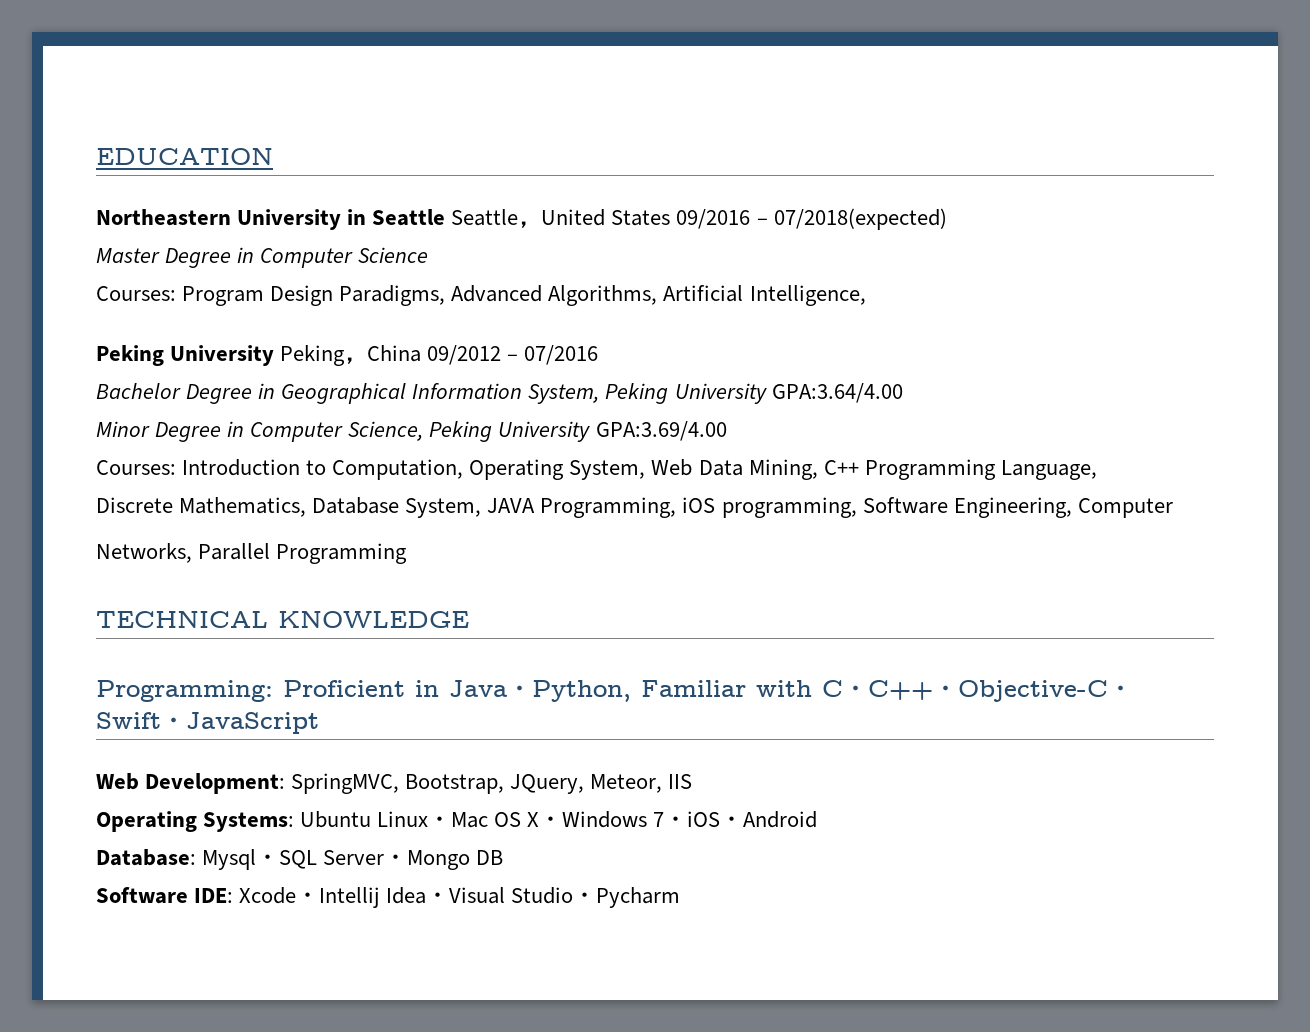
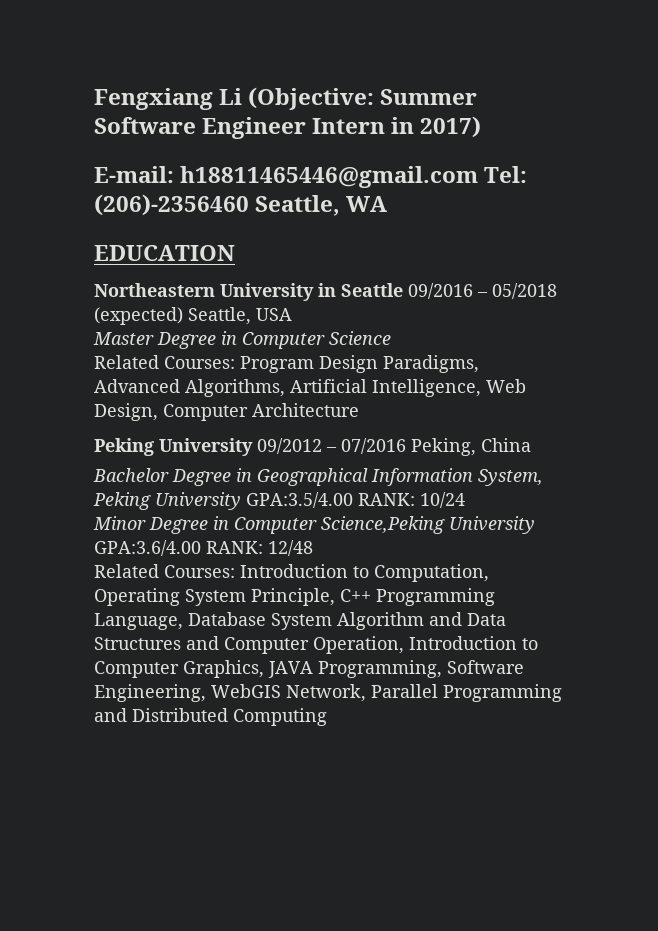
+ Fengxiang Li (Objective: Summer Software Engineer Intern in 2017)
+ E-mail: h18811465446@gmail.com Tel: (206)-2356460 Seattle, WA
- Northeastern University in Seattle Seattle，United States 09/2016 – 07/2018(expected)
+ Northeastern University in Seattle 09/2016 – 05/2018 (expected) Seattle, USA
- Courses: Program Design Paradigms, Advanced Algorithms, Artificial Intelligence,
- Peking University Peking，China 09/2012 – 07/2016
+ Related Courses: Program Design Paradigms, Advanced Algorithms, Artificial Intelligence, Web Design, Computer Architecture
+ Peking University 09/2012 – 07/2016 Peking, China
- Bachelor Degree in Geographical Information System, Peking University GPA:3.64/4.00
+ Bachelor Degree in Geographical Information System, Peking University GPA:3.5/4.00 RANK: 10/24
- Minor Degree in Computer Science, Peking University GPA:3.69/4.00
- Courses: Introduction to Computation, Operating System, Web Data Mining, C++ Programming Language,
- Discrete Mathematics, Database System, JAVA Programming, iOS programming, Software Engineering, Computer
- Networks, Parallel Programming
- TECHNICAL KNOWLEDGE
- Programming: Proficient in Java・Python, Familiar with C・C++・Objective-C・Swift・JavaScript
- Web Development: SpringMVC, Bootstrap, JQuery, Meteor, IIS
- Operating Systems: Ubuntu Linux・Mac OS X・Windows 7・iOS・Android
- Database: Mysql・SQL Server・Mongo DB
- Software IDE: Xcode・Intellij Idea・Visual Studio・Pycharm
+ Minor Degree in Computer Science,Peking University GPA:3.6/4.00 RANK: 12/48
+ Related Courses: Introduction to Computation, Operating System Principle, C++ Programming Language, Database System Algorithm and Data Structures and Computer Operation, Introduction to Computer Graphics, JAVA Programming, Software Engineering, WebGIS Network, Parallel Programming and Distributed Computing

